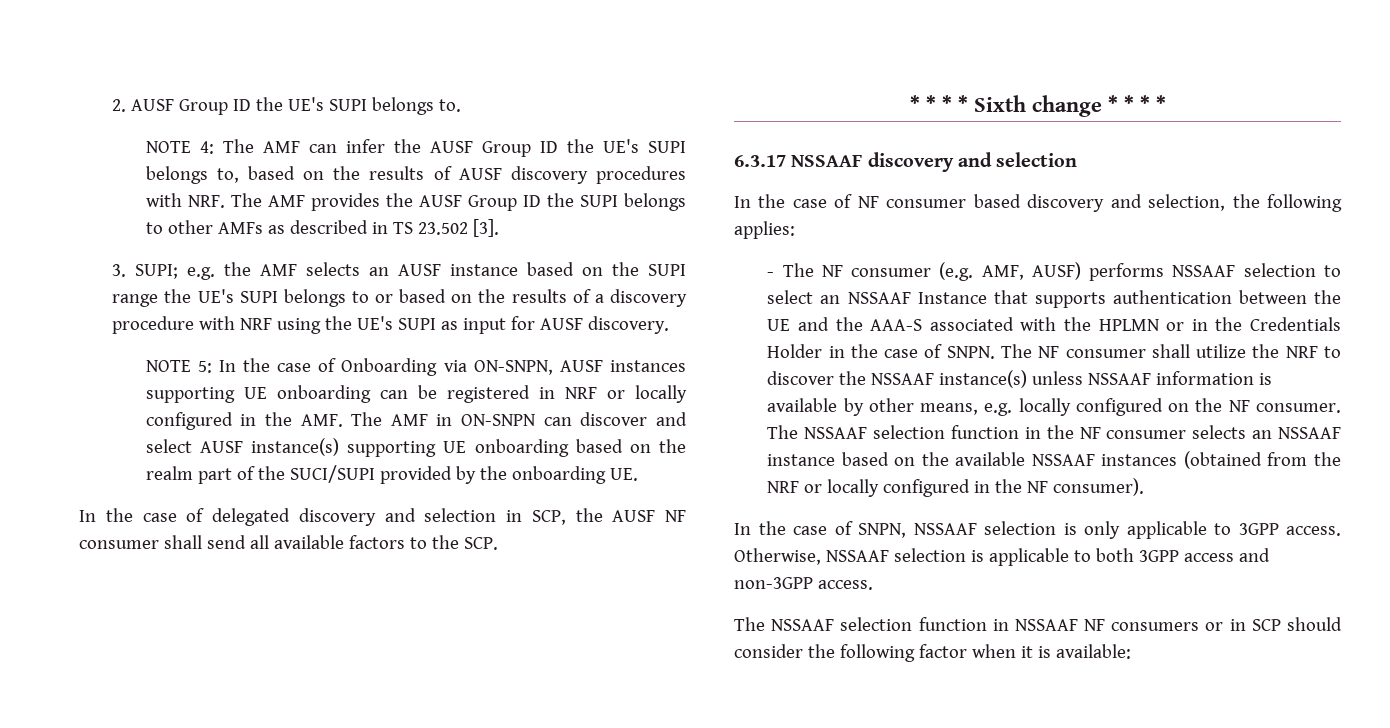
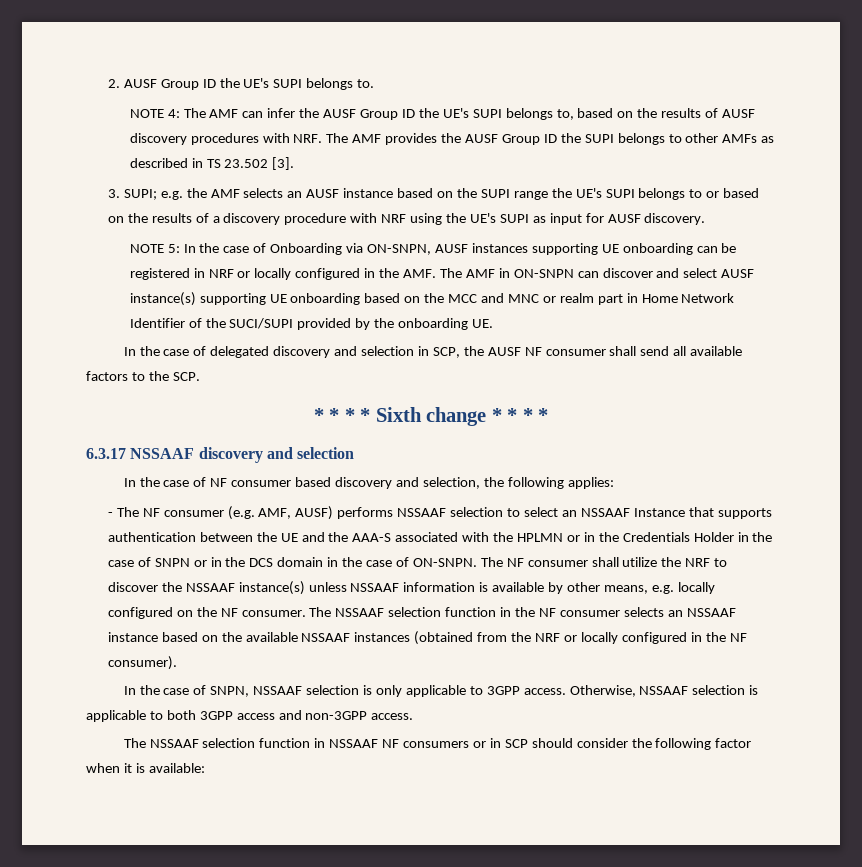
- NOTE 5: In the case of Onboarding via ON-SNPN, AUSF instances supporting UE onboarding can be registered in NRF or locally configured in the AMF. The AMF in ON-SNPN can discover and select AUSF instance(s) supporting UE onboarding based on the realm part of the SUCI/SUPI provided by the onboarding UE.
+ NOTE 5: In the case of Onboarding via ON-SNPN, AUSF instances supporting UE onboarding can be registered in NRF or locally configured in the AMF. The AMF in ON-SNPN can discover and select AUSF instance(s) supporting UE onboarding based on the MCC and MNC or realm part in Home Network Identifier of the SUCI/SUPI provided by the onboarding UE.
- - The NF consumer (e.g. AMF, AUSF) performs NSSAAF selection to select an NSSAAF Instance that supports authentication between the UE and the AAA-S associated with the HPLMN or in the Credentials Holder in the case of SNPN.
+ - The NF consumer (e.g. AMF, AUSF) performs NSSAAF selection to select an NSSAAF Instance that supports authentication between the UE and the AAA-S associated with the HPLMN or in the Credentials Holder in the case of SNPN or in the DCS domain in the case of ON-SNPN.

